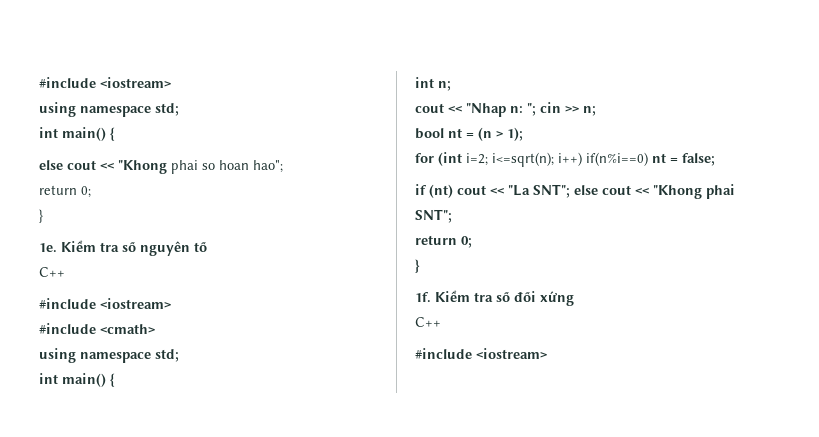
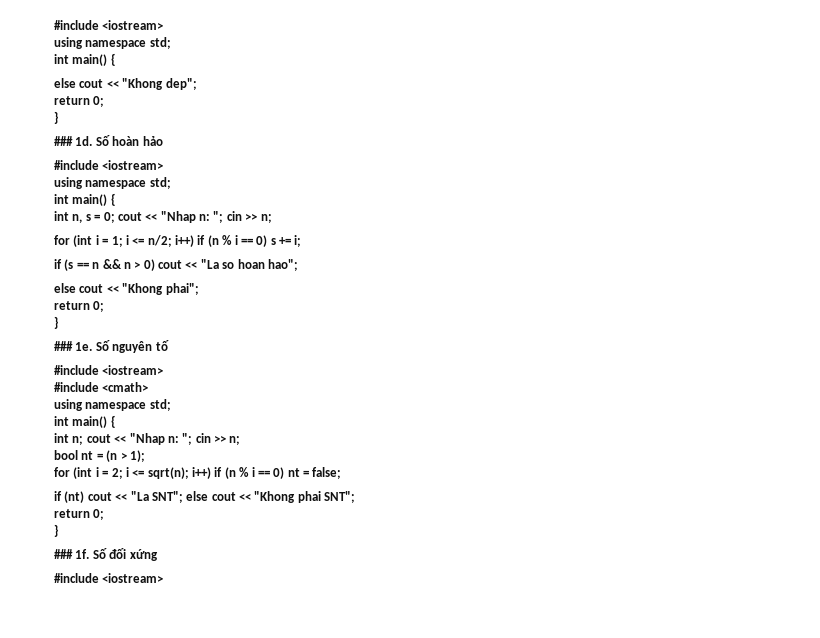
- else cout << "Khong phai so hoan hao";
+ else cout << "Khong dep";
  return 0;
  }
- 1e. Kiểm tra số nguyên tố
- C++
+ ### 1d. Số hoàn hảo
+ #include <iostream>
+ using namespace std;
+ int main() {
+ int n, s = 0; cout << "Nhap n: "; cin >> n;
+ for (int i = 1; i <= n/2; i++) if (n % i == 0) s += i;
+ if (s == n && n > 0) cout << "La so hoan hao";
+ else cout << "Khong phai";
+ return 0;
+ }
+ ### 1e. Số nguyên tố
- int n;
- cout << "Nhap n: "; cin >> n;
+ int n; cout << "Nhap n: "; cin >> n;
- for (int i=2; i<=sqrt(n); i++) if(n%i==0) nt = false;
+ for (int i = 2; i <= sqrt(n); i++) if (n % i == 0) nt = false;
- 1f. Kiểm tra số đối xứng
- C++
+ ### 1f. Số đối xứng

